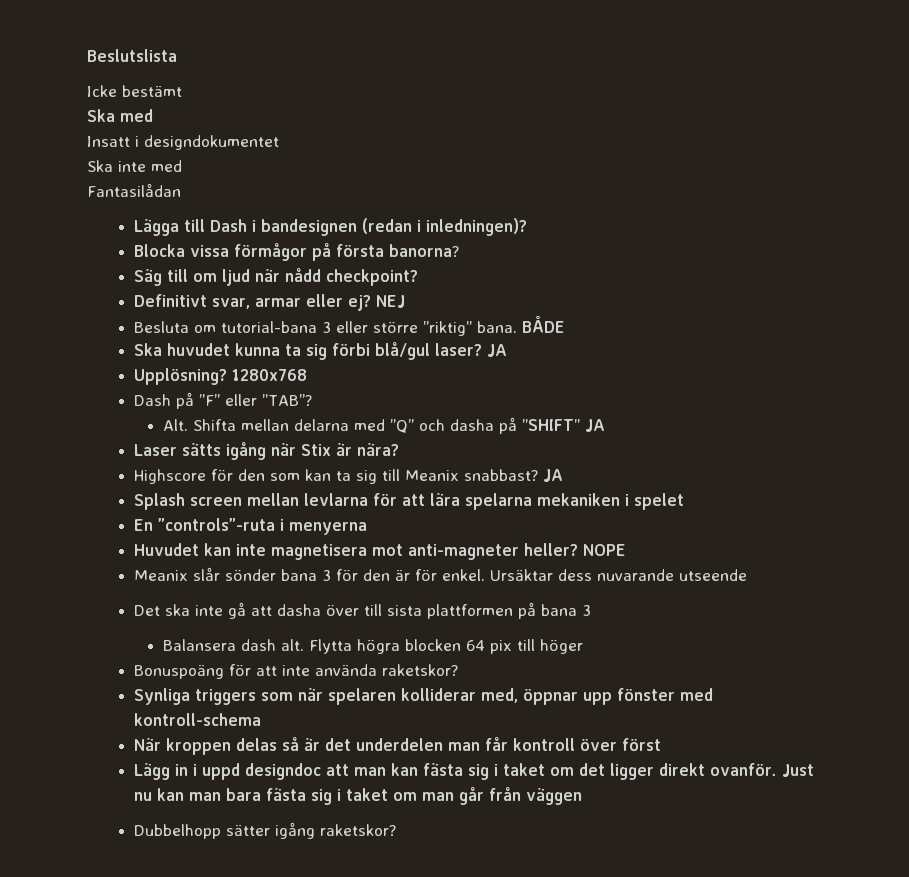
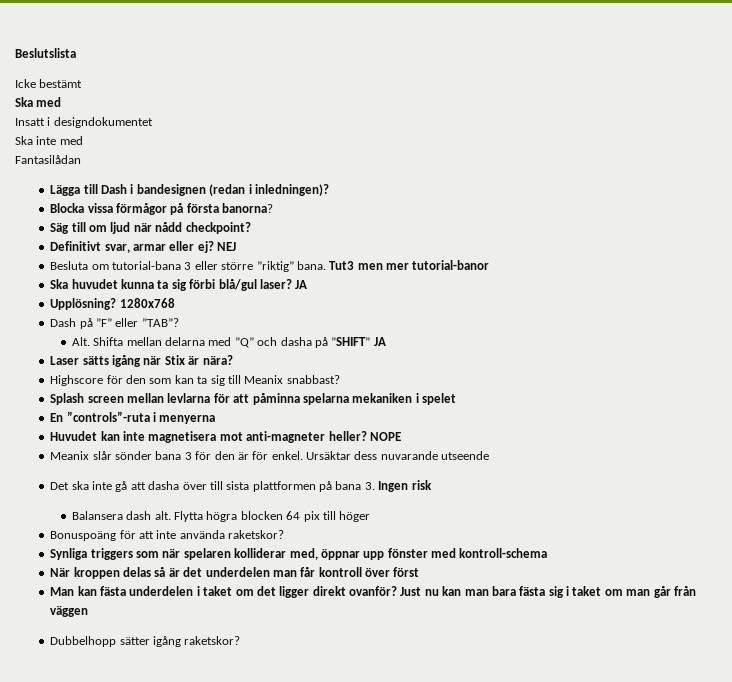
- BÅDE
+ Tut3 men mer tutorial-banor
- Highscore för den som kan ta sig till Meanix snabbast? JA
+ Highscore för den som kan ta sig till Meanix snabbast?
- Splash screen mellan levlarna för att lära spelarna mekaniken i spelet
+ Splash screen mellan levlarna för att påminna spelarna mekaniken i spelet
- Det ska inte gå att dasha över till sista plattformen på bana 3
+ Det ska inte gå att dasha över till sista plattformen på bana 3. Ingen risk
- Lägg in i uppd designdoc att man kan fästa sig i taket om det ligger direkt ovanför.
+ Man kan fästa underdelen i taket om det ligger direkt ovanför?

